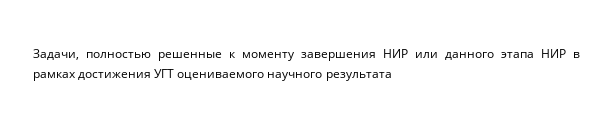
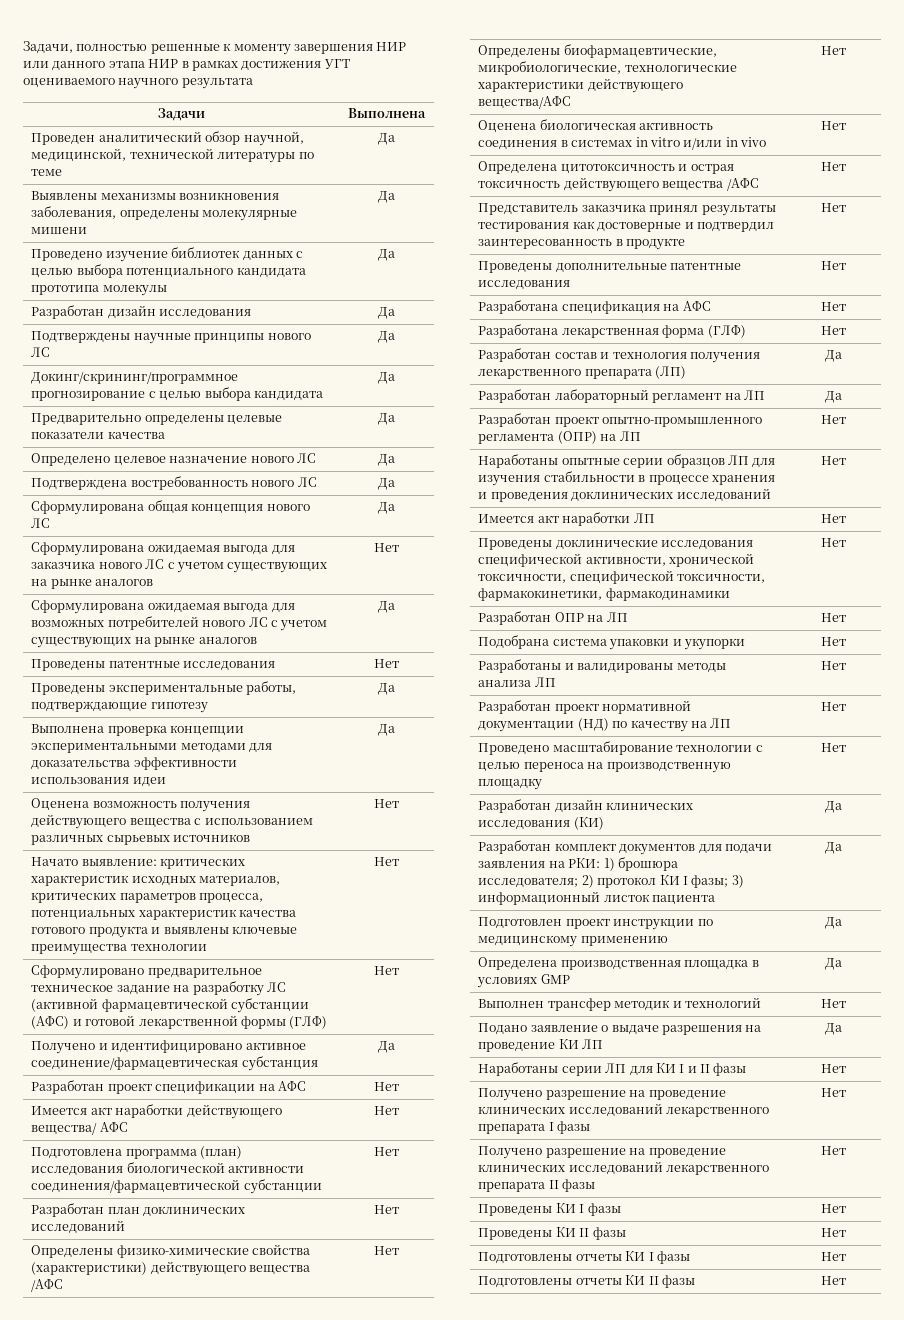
+ Задачи | Выполнена
+ Проведен аналитический обзор научной, медицинской, технической литературы по теме | Да
+ Выявлены механизмы возникновения заболевания, определены молекулярные мишени | Да
+ Проведено изучение библиотек данных с целью выбора потенциального кандидата прототипа молекулы | Да
+ Разработан дизайн исследования | Да
+ Подтверждены научные принципы нового ЛС | Да
+ Докинг/скрининг/программное прогнозирование с целью выбора кандидата | Да
+ Предварительно определены целевые показатели качества | Да
+ Определено целевое назначение нового ЛС | Да
+ Подтверждена востребованность нового ЛС | Да
+ Сформулирована общая концепция нового ЛС | Да
+ Сформулирована ожидаемая выгода для заказчика нового ЛС с учетом существующих на рынке аналогов | Нет
+ Сформулирована ожидаемая выгода для возможных потребителей нового ЛС с учетом существующих на рынке аналогов | Да
+ Проведены патентные исследования | Нет
+ Проведены экспериментальные работы, подтверждающие гипотезу | Да
+ Выполнена проверка концепции экспериментальными методами для доказательства эффективности использования идеи | Да
+ Оценена возможность получения действующего вещества с использованием различных сырьевых источников | Нет
+ Начато выявление: критических характеристик исходных материалов, критических параметров процесса, потенциальных характеристик качества готового продукта и выявлены ключевые преимущества технологии | Нет
+ Сформулировано предварительное техническое задание на разработку ЛС (активной фармацевтической субстанции (АФС) и готовой лекарственной формы (ГЛФ) | Нет
+ Получено и идентифицировано активное соединение/фармацевтическая субстанция | Да
+ Разработан проект спецификации на АФС | Нет
+ Имеется акт наработки действующего вещества/ АФС | Нет
+ Подготовлена программа (план) исследования биологической активности соединения/фармацевтической субстанции | Нет
+ Разработан план доклинических исследований | Нет
+ Определены физико-химические свойства (характеристики) действующего вещества /АФС | Нет
+ Определены биофармацевтические, микробиологические, технологические характеристики действующего вещества/АФС | Нет
+ Оценена биологическая активность соединения в системах in vitro и/или in vivo | Нет
+ Определена цитотоксичность и острая токсичность действующего вещества /АФС | Нет
+ Представитель заказчика принял результаты тестирования как достоверные и подтвердил заинтересованность в продукте | Нет
+ Проведены дополнительные патентные исследования | Нет
+ Разработана спецификация на АФС | Нет
+ Разработана лекарственная форма (ГЛФ) | Нет
+ Разработан состав и технология получения лекарственного препарата (ЛП) | Да
+ Разработан лабораторный регламент на ЛП | Да
+ Разработан проект опытно-промышленного регламента (ОПР) на ЛП | Нет
+ Наработаны опытные серии образцов ЛП для изучения стабильности в процессе хранения и проведения доклинических исследований | Нет
+ Имеется акт наработки ЛП | Нет
+ Проведены доклинические исследования специфической активности, хронической токсичности, специфической токсичности, фармакокинетики, фармакодинамики | Нет
+ Разработан ОПР на ЛП | Нет
+ Подобрана система упаковки и укупорки | Нет
+ Разработаны и валидированы методы анализа ЛП | Нет
+ Разработан проект нормативной документации (НД) по качеству на ЛП | Нет
+ Проведено масштабирование технологии с целью переноса на производственную площадку | Нет
+ Разработан дизайн клинических исследования (КИ) | Да
+ Разработан комплект документов для подачи заявления на РКИ: 1) брошюра исследователя; 2) протокол КИ I фазы; 3) информационный листок пациента | Да
+ Подготовлен проект инструкции по медицинскому применению | Да
+ Определена производственная площадка в условиях GMP | Да
+ Выполнен трансфер методик и технологий | Нет
+ Подано заявление о выдаче разрешения на проведение КИ ЛП | Да
+ Наработаны серии ЛП для КИ I и II фазы | Нет
+ Получено разрешение на проведение клинических исследований лекарственного препарата I фазы | Нет
+ Получено разрешение на проведение клинических исследований лекарственного препарата II фазы | Нет
+ Проведены КИ I фазы | Нет
+ Проведены КИ II фазы | Нет
+ Подготовлены отчеты КИ I фазы | Нет
+ Подготовлены отчеты КИ II фазы | Нет

